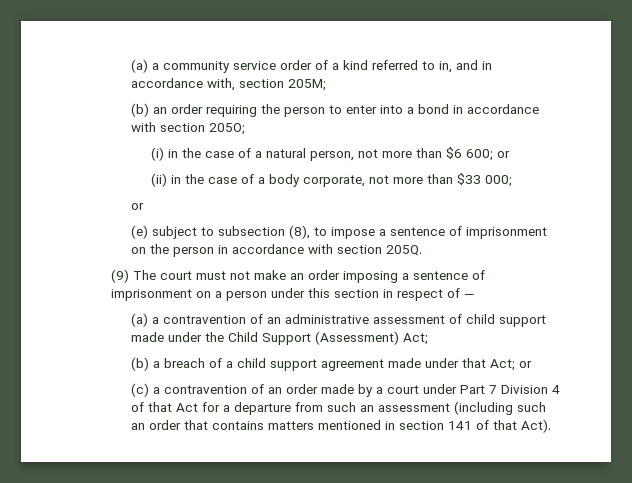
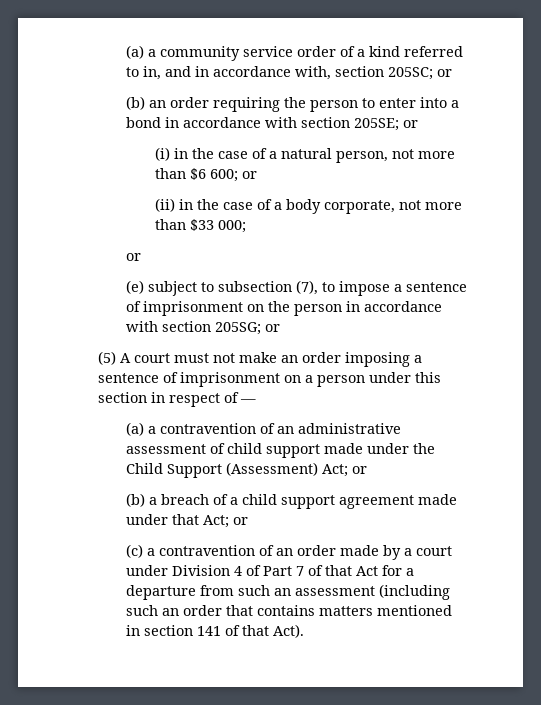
- (a) a community service order of a kind referred to in, and in accordance with, section 205M;
+ (a) a community service order of a kind referred to in, and in accordance with, section 205SC; or
- (b) an order requiring the person to enter into a bond in accordance with section 205O;
+ (b) an order requiring the person to enter into a bond in accordance with section 205SE; or
- (e) subject to subsection (8), to impose a sentence of imprisonment on the person in accordance with section 205Q.
- (9) The court must not make an order imposing a sentence of imprisonment on a person under this section in respect of —
+ (e) subject to subsection (7), to impose a sentence of imprisonment on the person in accordance with section 205SG; or
+ (5) A court must not make an order imposing a sentence of imprisonment on a person under this section in respect of —
- (a) a contravention of an administrative assessment of child support made under the Child Support (Assessment) Act;
+ (a) a contravention of an administrative assessment of child support made under the Child Support (Assessment) Act; or
- (c) a contravention of an order made by a court under Part 7 Division 4 of that Act for a departure from such an assessment (including such an order that contains matters mentioned in section 141 of that Act).
+ (c) a contravention of an order made by a court under Division 4 of Part 7 of that Act for a departure from such an assessment (including such an order that contains matters mentioned in section 141 of that Act).

